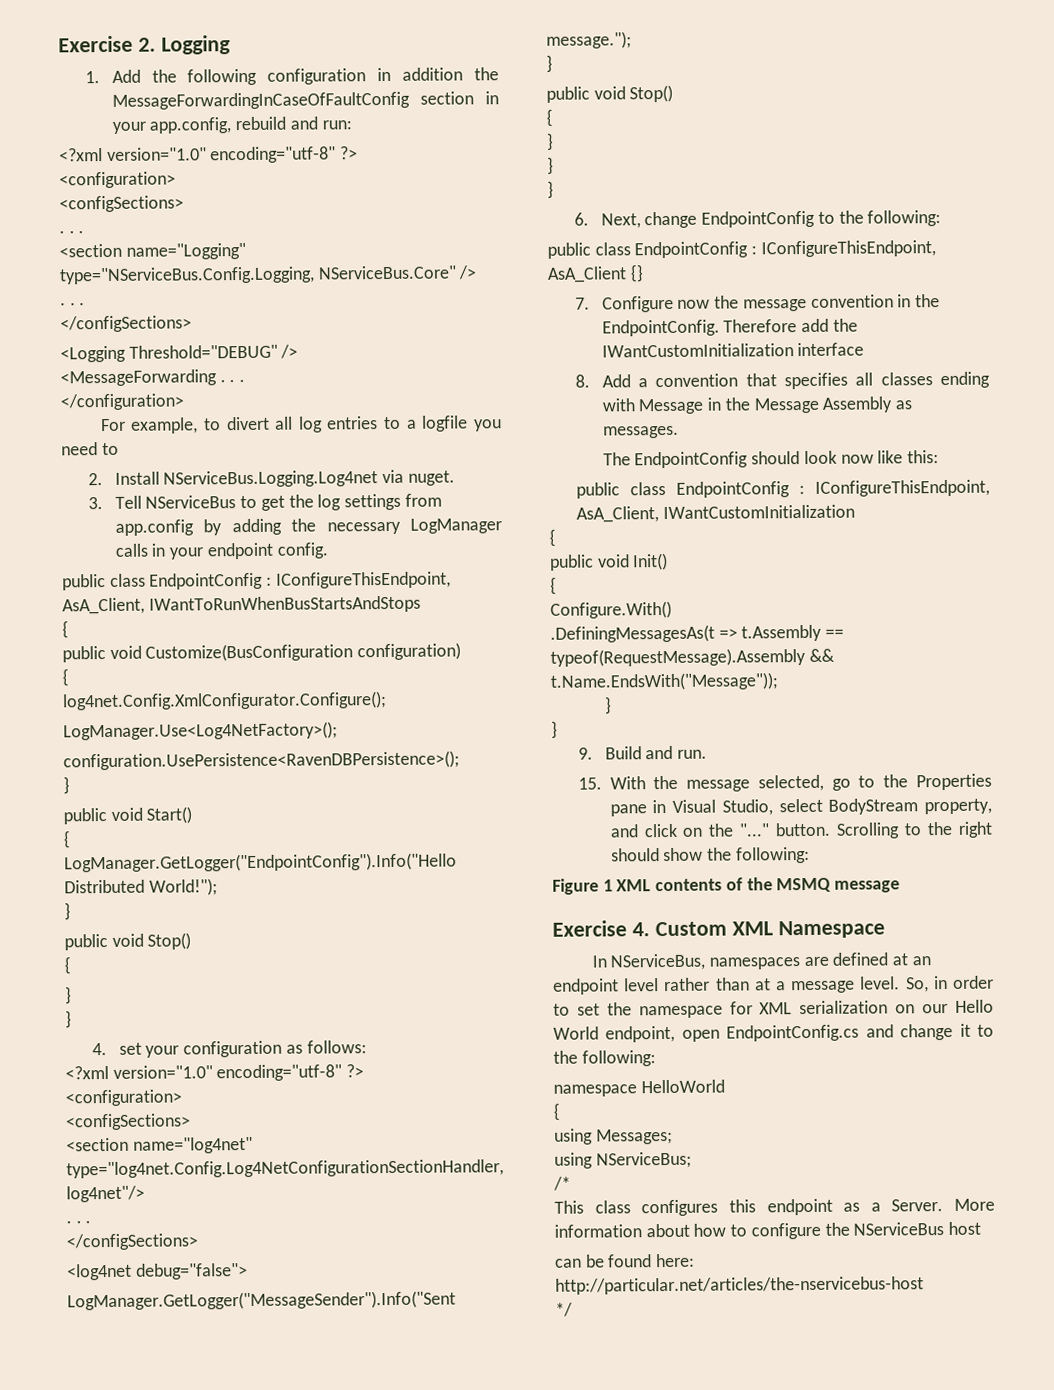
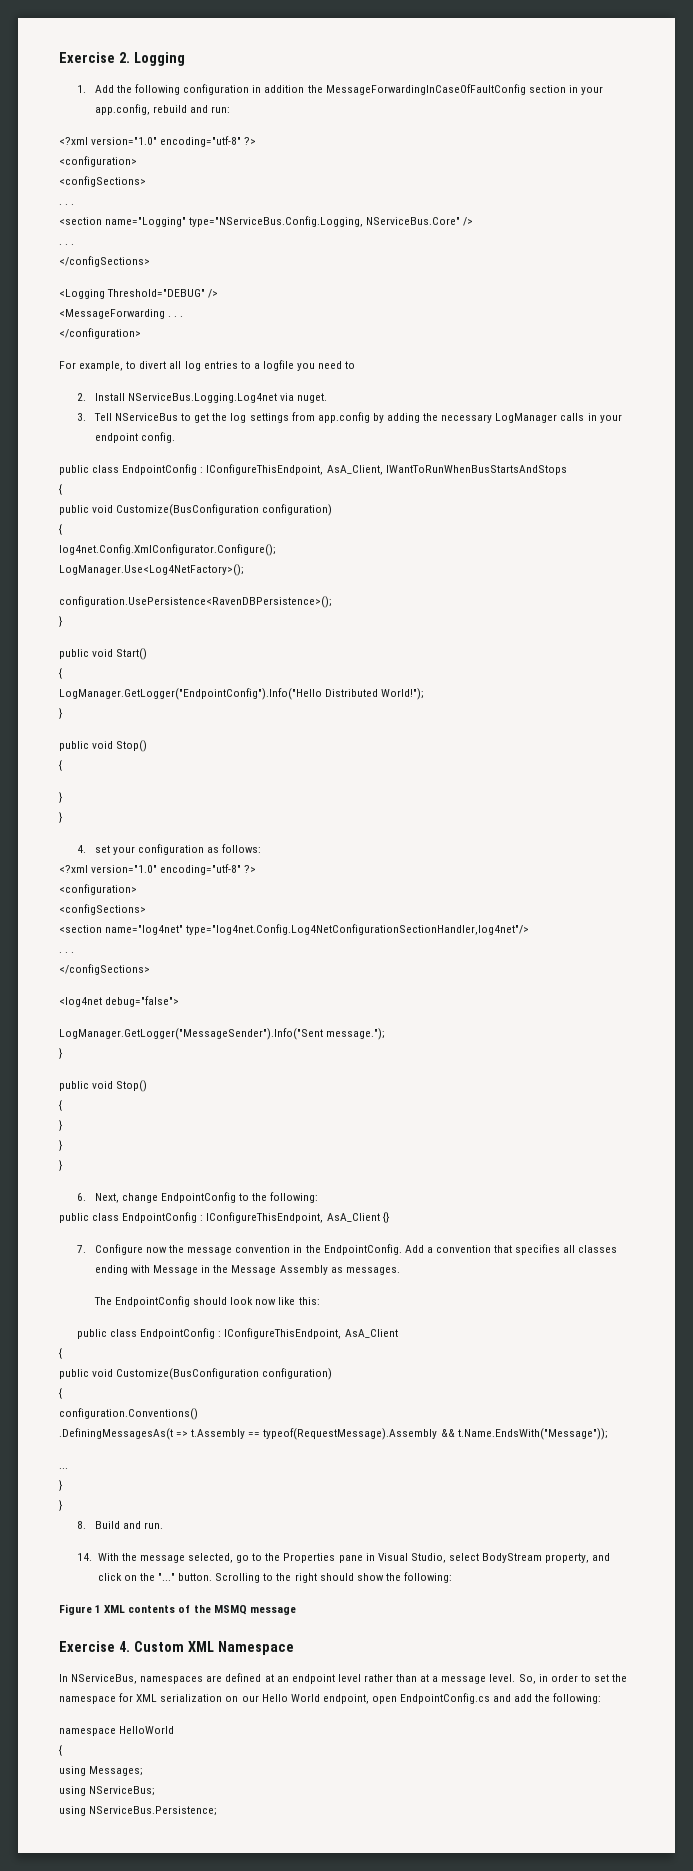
- Therefore add the IWantCustomInitialization interface
- 8. Add a convention that specifies all classes ending with Message in the Message Assembly as messages.
+ Add a convention that specifies all classes ending with Message in the Message Assembly as messages.
  The EndpointConfig should look now like this:
- public class EndpointConfig : IConfigureThisEndpoint, AsA_Client, IWantCustomInitialization
+ public class EndpointConfig : IConfigureThisEndpoint, AsA_Client
  {
- public void Init()
+ public void Customize(BusConfiguration configuration)
  {
- Configure.With()
+ configuration.Conventions()
  .DefiningMessagesAs(t => t.Assembly == typeof(RequestMessage).Assembly && t.Name.EndsWith("Message"));
+ ...
  }
  }
- 9. Build and run.
+ 8. Build and run.
- 15. With the message selected, go to the Properties pane in Visual Studio, select BodyStream property, and click on the "..." button.
+ 14. With the message selected, go to the Properties pane in Visual Studio, select BodyStream property, and click on the "..." button.
- So, in order to set the namespace for XML serialization on our Hello World endpoint, open EndpointConfig.cs and change it to the following:
+ So, in order to set the namespace for XML serialization on our Hello World endpoint, open EndpointConfig.cs and add the following:
- /*
- This class configures this endpoint as a Server. More information about how to configure the NServiceBus host
- can be found here: http://particular.net/articles/the-nservicebus-host
- */
+ using NServiceBus.Persistence;

